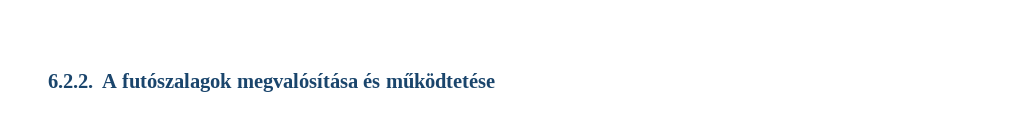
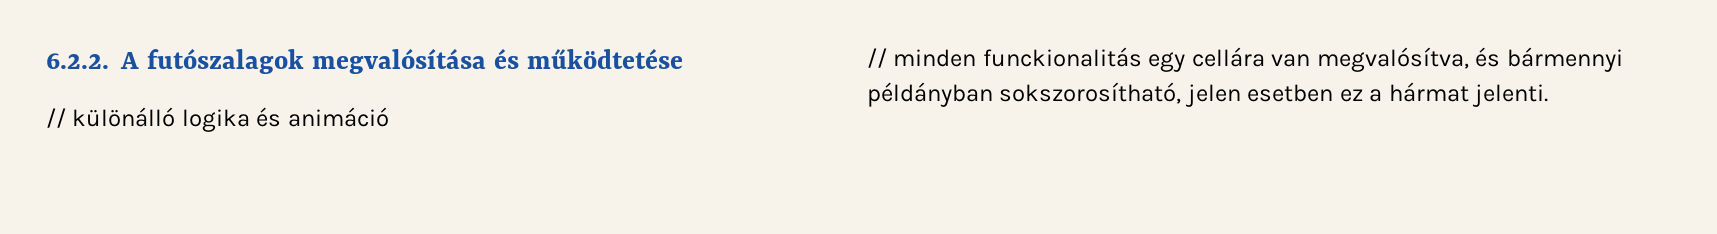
+ // különálló logika és animáció
+ // minden funckionalitás egy cellára van megvalósítva, és bármennyi példányban sokszorosítható, jelen esetben ez a hármat jelenti.

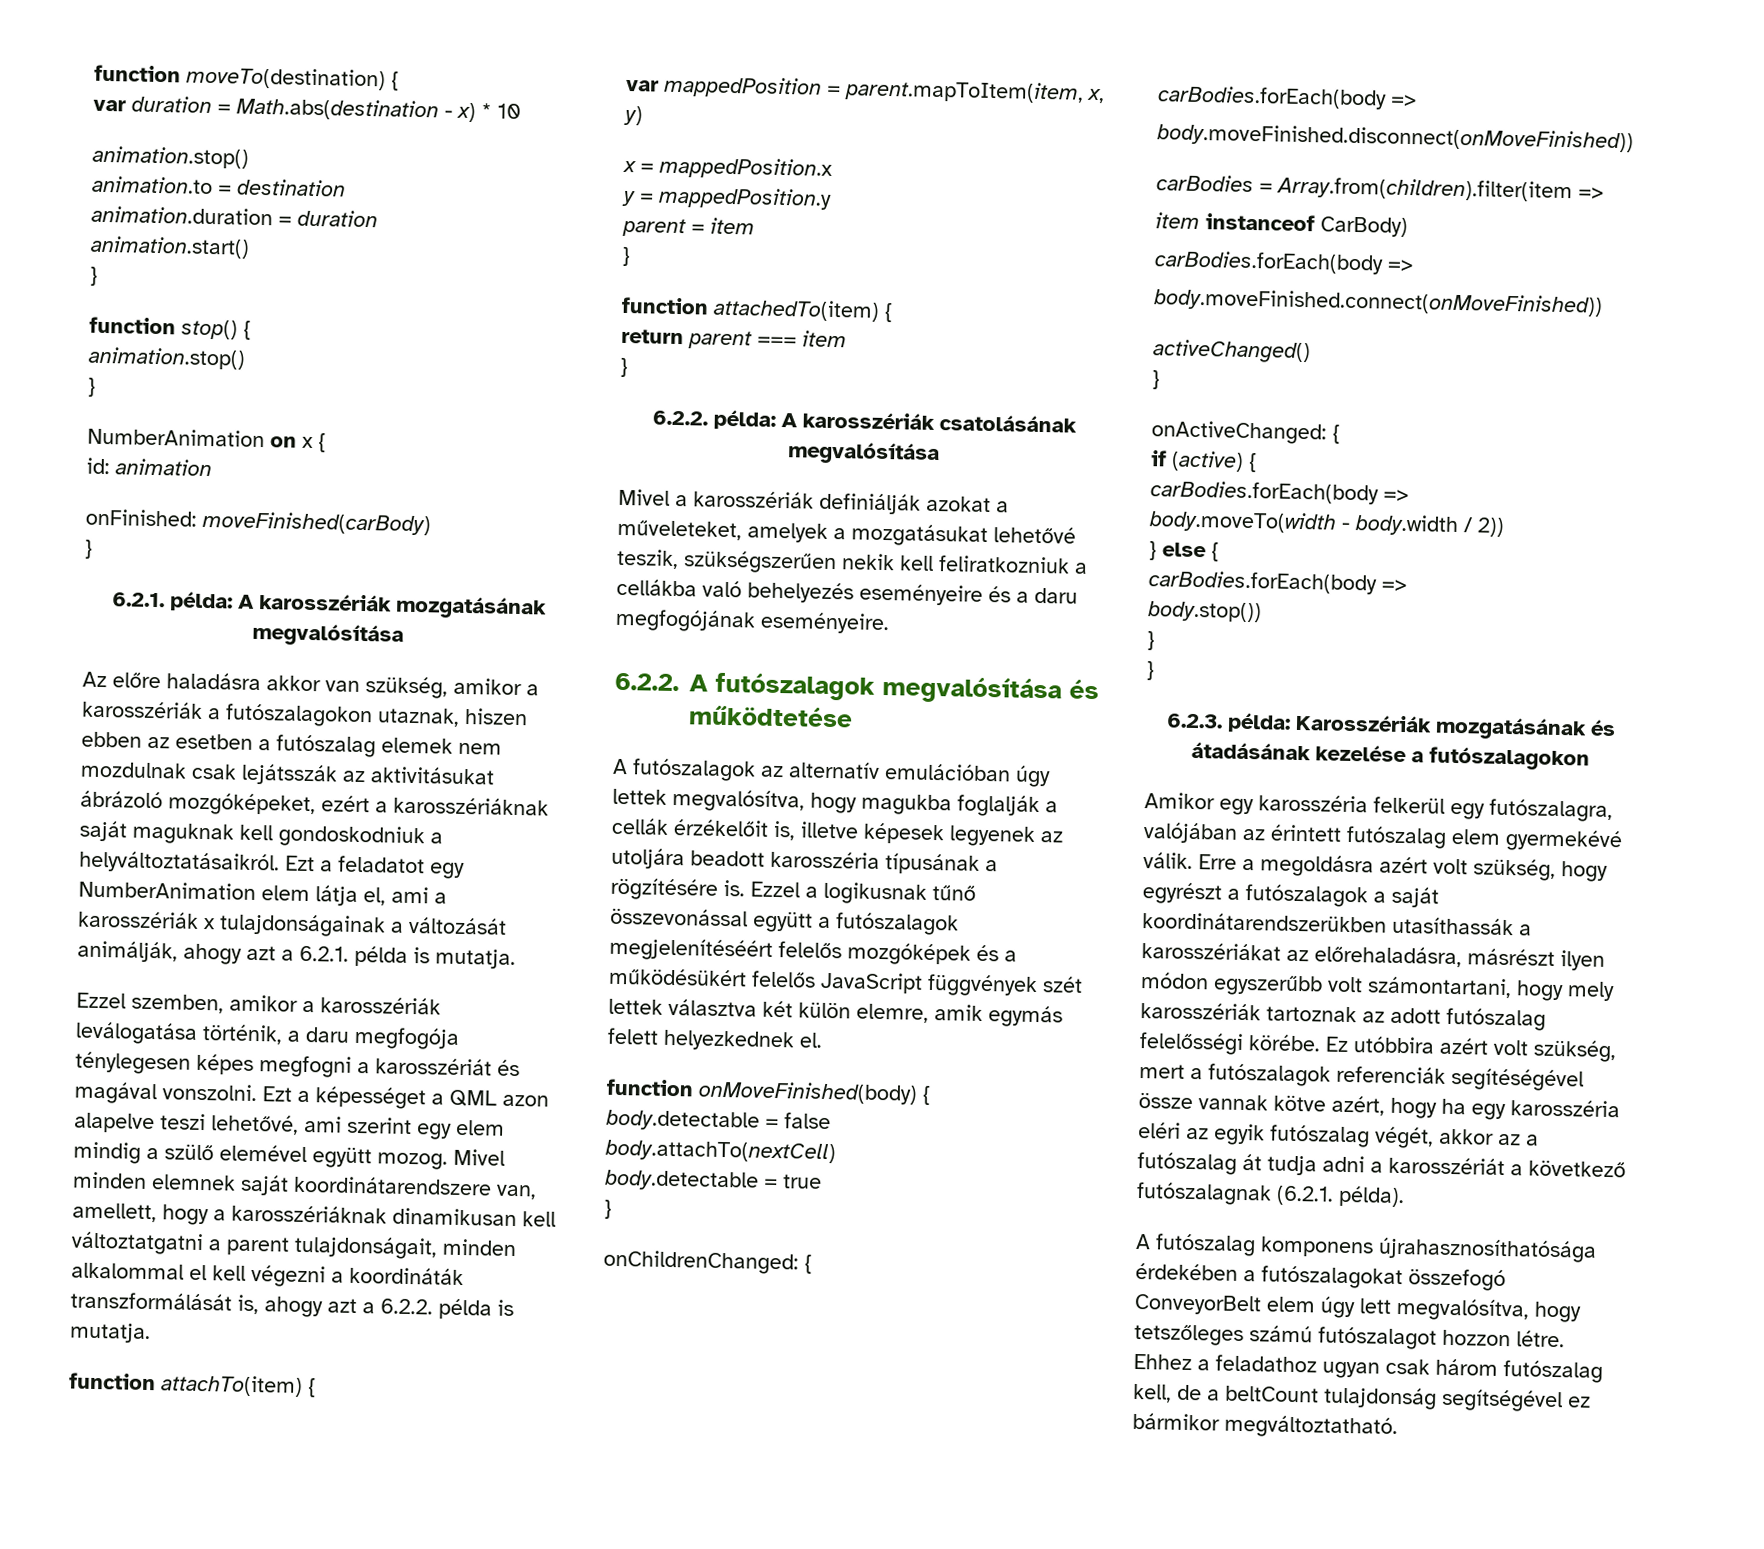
+ function moveTo(destination) {
+ var duration = Math.abs(destination - x) * 10
+ animation.stop()
+ animation.to = destination
+ animation.duration = duration
+ animation.start()
+ }
+ function stop() {
+ animation.stop()
+ }
+ NumberAnimation on x {
+ id: animation
+ onFinished: moveFinished(carBody)
+ }
+ 6.2.1. példa: A karosszériák mozgatásának megvalósítása
+ Az előre haladásra akkor van szükség, amikor a karosszériák a futószalagokon utaznak, hiszen ebben az esetben a futószalag elemek nem mozdulnak csak lejátsszák az aktivitásukat ábrázoló mozgóképeket, ezért a karosszériáknak saját maguknak kell gondoskodniuk a helyváltoztatásaikról. Ezt a feladatot egy NumberAnimation elem látja el, ami a karosszériák x tulajdonságainak a változását animálják, ahogy azt a 6.2.1. példa is mutatja.
+ Ezzel szemben, amikor a karosszériák leválogatása történik, a daru megfogója ténylegesen képes megfogni a karosszériát és magával vonszolni. Ezt a képességet a QML azon alapelve teszi lehetővé, ami szerint egy elem mindig a szülő elemével együtt mozog. Mivel minden elemnek saját koordinátarendszere van, amellett, hogy a karosszériáknak dinamikusan kell változtatgatni a parent tulajdonságait, minden alkalommal el kell végezni a koordináták transzformálását is, ahogy azt a 6.2.2. példa is mutatja.
+ function attachTo(item) {
+ var mappedPosition = parent.mapToItem(item, x, y)
+ x = mappedPosition.x
+ y = mappedPosition.y
+ parent = item
+ }
+ function attachedTo(item) {
+ return parent === item
+ }
+ 6.2.2. példa: A karosszériák csatolásának megvalósítása
+ Mivel a karosszériák definiálják azokat a műveleteket, amelyek a mozgatásukat lehetővé teszik, szükségszerűen nekik kell feliratkozniuk a cellákba való behelyezés eseményeire és a daru megfogójának eseményeire.
- // különálló logika és animáció
- // minden funckionalitás egy cellára van megvalósítva, és bármennyi példányban sokszorosítható, jelen esetben ez a hármat jelenti.
+ A futószalagok az alternatív emulációban úgy lettek megvalósítva, hogy magukba foglalják a cellák érzékelőit is, illetve képesek legyenek az utoljára beadott karosszéria típusának a rögzítésére is. Ezzel a logikusnak tűnő összevonással együtt a futószalagok megjelenítéséért felelős mozgóképek és a működésükért felelős JavaScript függvények szét lettek választva két külön elemre, amik egymás felett helyezkednek el.
+ function onMoveFinished(body) {
+ body.detectable = false
+ body.attachTo(nextCell)
+ body.detectable = true
+ }
+ onChildrenChanged: {
+ carBodies.forEach(body =>
+ body.moveFinished.disconnect(onMoveFinished))
+ carBodies = Array.from(children).filter(item =>
+ item instanceof CarBody)
+ carBodies.forEach(body =>
+ body.moveFinished.connect(onMoveFinished))
+ activeChanged()
+ }
+ onActiveChanged: {
+ if (active) {
+ carBodies.forEach(body =>
+ body.moveTo(width - body.width / 2))
+ } else {
+ carBodies.forEach(body =>
+ body.stop())
+ }
+ }
+ 6.2.3. példa: Karosszériák mozgatásának és átadásának kezelése a futószalagokon
+ Amikor egy karosszéria felkerül egy futószalagra, valójában az érintett futószalag elem gyermekévé válik. Erre a megoldásra azért volt szükség, hogy egyrészt a futószalagok a saját koordinátarendszerükben utasíthassák a karosszériákat az előrehaladásra, másrészt ilyen módon egyszerűbb volt számontartani, hogy mely karosszériák tartoznak az adott futószalag felelősségi körébe. Ez utóbbira azért volt szükség, mert a futószalagok referenciák segítéségével össze vannak kötve azért, hogy ha egy karosszéria eléri az egyik futószalag végét, akkor az a futószalag át tudja adni a karosszériát a következő futószalagnak (6.2.1. példa).
+ A futószalag komponens újrahasznosíthatósága érdekében a futószalagokat összefogó ConveyorBelt elem úgy lett megvalósítva, hogy tetszőleges számú futószalagot hozzon létre. Ehhez a feladathoz ugyan csak három futószalag kell, de a beltCount tulajdonság segítségével ez bármikor megváltoztatható.

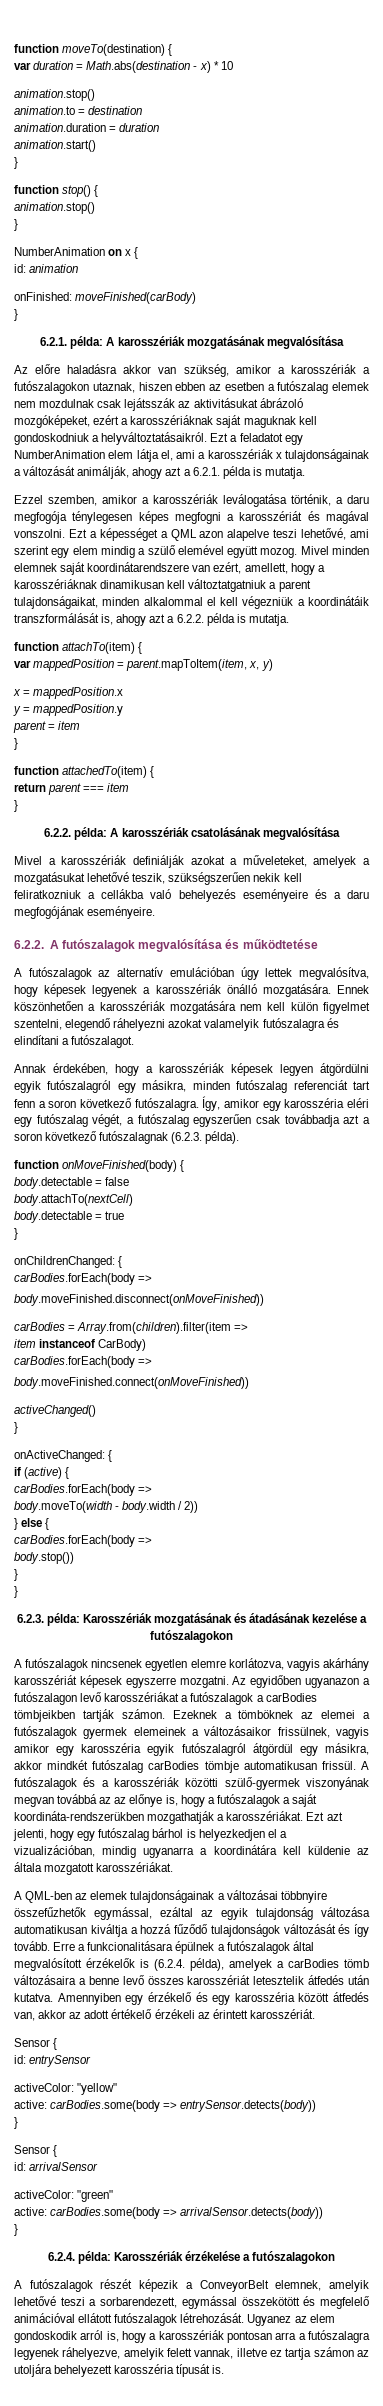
- Mivel minden elemnek saját koordinátarendszere van, amellett, hogy a karosszériáknak dinamikusan kell változtatgatni a parent tulajdonságait, minden alkalommal el kell végezni a koordináták transzformálását is, ahogy azt a 6.2.2. példa is mutatja.
+ Mivel minden elemnek saját koordinátarendszere van ezért, amellett, hogy a karosszériáknak dinamikusan kell változtatgatniuk a parent tulajdonságaikat, minden alkalommal el kell végezniük a koordinátáik transzformálását is, ahogy azt a 6.2.2. példa is mutatja.
- A futószalagok az alternatív emulációban úgy lettek megvalósítva, hogy magukba foglalják a cellák érzékelőit is, illetve képesek legyenek az utoljára beadott karosszéria típusának a rögzítésére is. Ezzel a logikusnak tűnő összevonással együtt a futószalagok megjelenítéséért felelős mozgóképek és a működésükért felelős JavaScript függvények szét lettek választva két külön elemre, amik egymás felett helyezkednek el.
+ A futószalagok az alternatív emulációban úgy lettek megvalósítva, hogy képesek legyenek a karosszériák önálló mozgatására. Ennek köszönhetően a karosszériák mozgatására nem kell külön figyelmet szentelni, elegendő ráhelyezni azokat valamelyik futószalagra és elindítani a futószalagot.
+ Annak érdekében, hogy a karosszériák képesek legyen átgördülni egyik futószalagról egy másikra, minden futószalag referenciát tart fenn a soron következő futószalagra. Így, amikor egy karosszéria eléri egy futószalag végét, a futószalag egyszerűen csak továbbadja azt a soron következő futószalagnak (6.2.3. példa).
- Amikor egy karosszéria felkerül egy futószalagra, valójában az érintett futószalag elem gyermekévé válik. Erre a megoldásra azért volt szükség, hogy egyrészt a futószalagok a saját koordinátarendszerükben utasíthassák a karosszériákat az előrehaladásra, másrészt ilyen módon egyszerűbb volt számontartani, hogy mely karosszériák tartoznak az adott futószalag felelősségi körébe. Ez utóbbira azért volt szükség, mert a futószalagok referenciák segítéségével össze vannak kötve azért, hogy ha egy karosszéria eléri az egyik futószalag végét, akkor az a futószalag át tudja adni a karosszériát a következő futószalagnak (6.2.1. példa).
- A futószalag komponens újrahasznosíthatósága érdekében a futószalagokat összefogó ConveyorBelt elem úgy lett megvalósítva, hogy tetszőleges számú futószalagot hozzon létre. Ehhez a feladathoz ugyan csak három futószalag kell, de a beltCount tulajdonság segítségével ez bármikor megváltoztatható.
+ A futószalagok nincsenek egyetlen elemre korlátozva, vagyis akárhány karosszériát képesek egyszerre mozgatni. Az egyidőben ugyanazon a futószalagon levő karosszériákat a futószalagok a carBodies tömbjeikben tartják számon. Ezeknek a tömböknek az elemei a futószalagok gyermek elemeinek a változásaikor frissülnek, vagyis amikor egy karosszéria egyik futószalagról átgördül egy másikra, akkor mindkét futószalag carBodies tömbje automatikusan frissül. A futószalagok és a karosszériák közötti szülő-gyermek viszonyának megvan továbbá az az előnye is, hogy a futószalagok a saját koordináta-rendszerükben mozgathatják a karosszériákat. Ezt azt jelenti, hogy egy futószalag bárhol is helyezkedjen el a vizualizációban, mindig ugyanarra a koordinátára kell küldenie az általa mozgatott karosszériákat.
+ A QML-ben az elemek tulajdonságainak a változásai többnyire összefűzhetők egymással, ezáltal az egyik tulajdonság változása automatikusan kiváltja a hozzá fűződő tulajdonságok változását és így tovább. Erre a funkcionalitásara épülnek a futószalagok által megvalósított érzékelők is (6.2.4. példa), amelyek a carBodies tömb változásaira a benne levő összes karosszériát letesztelik átfedés után kutatva. Amennyiben egy érzékelő és egy karosszéria között átfedés van, akkor az adott értékelő érzékeli az érintett karosszériát.
+ Sensor {
+ id: entrySensor
+ activeColor: "yellow"
+ active: carBodies.some(body => entrySensor.detects(body))
+ }
+ Sensor {
+ id: arrivalSensor
+ activeColor: "green"
+ active: carBodies.some(body => arrivalSensor.detects(body))
+ }
+ 6.2.4. példa: Karosszériák érzékelése a futószalagokon
+ A futószalagok részét képezik a ConveyorBelt elemnek, amelyik lehetővé teszi a sorbarendezett, egymással összekötött és megfelelő animációval ellátott futószalagok létrehozását. Ugyanez az elem gondoskodik arról is, hogy a karosszériák pontosan arra a futószalagra legyenek ráhelyezve, amelyik felett vannak, illetve ez tartja számon az utoljára behelyezett karosszéria típusát is.

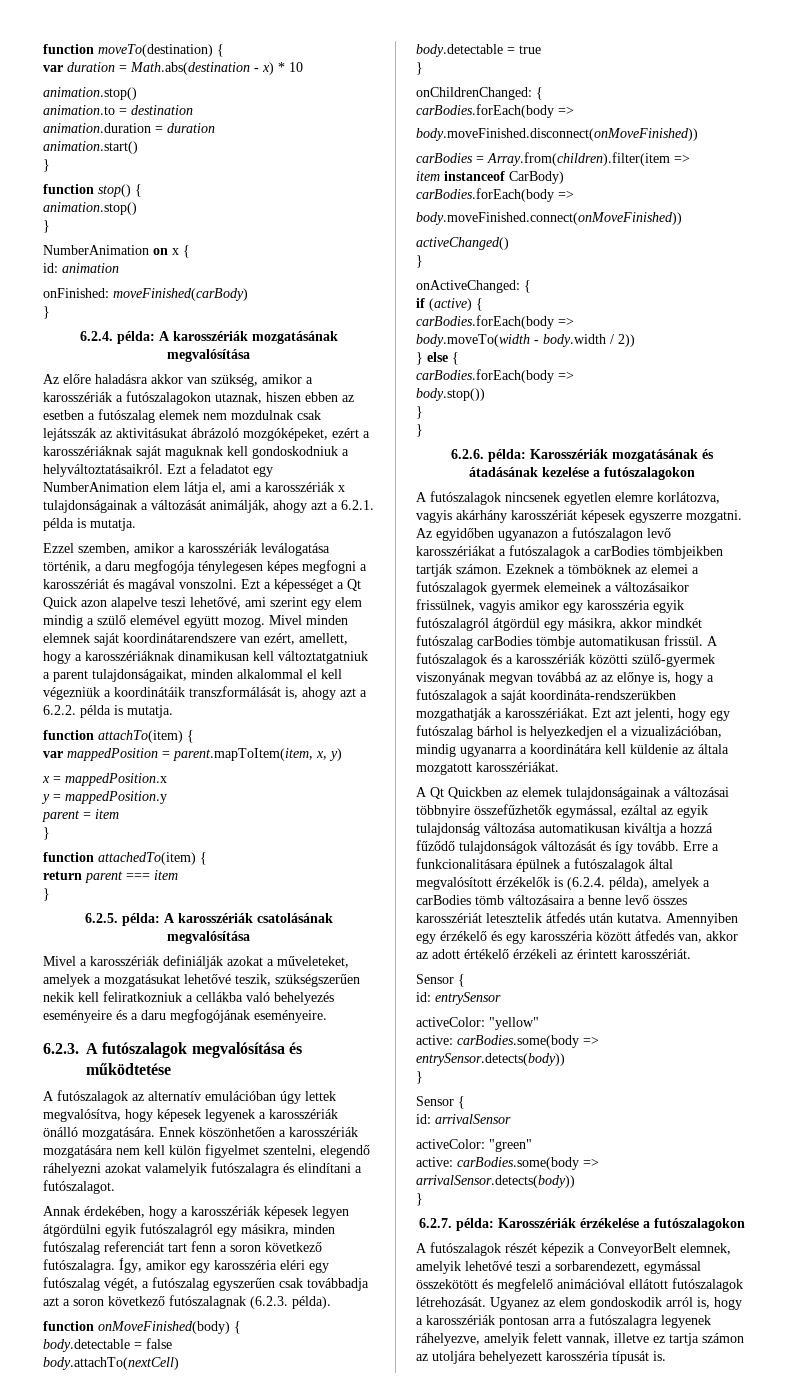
- 6.2.1. példa: A karosszériák mozgatásának megvalósítása
+ 6.2.4. példa: A karosszériák mozgatásának megvalósítása
- Ezt a képességet a QML azon alapelve teszi lehetővé, ami szerint egy elem mindig a szülő elemével együtt mozog.
+ Ezt a képességet a Qt Quick azon alapelve teszi lehetővé, ami szerint egy elem mindig a szülő elemével együtt mozog.
- 6.2.2. példa: A karosszériák csatolásának megvalósítása
+ 6.2.5. példa: A karosszériák csatolásának megvalósítása
- 6.2.2. A futószalagok megvalósítása és működtetése
+ 6.2.3. A futószalagok megvalósítása és működtetése
- 6.2.3. példa: Karosszériák mozgatásának és átadásának kezelése a futószalagokon
+ 6.2.6. példa: Karosszériák mozgatásának és átadásának kezelése a futószalagokon
- A QML-ben az elemek tulajdonságainak a változásai többnyire összefűzhetők egymással, ezáltal az egyik tulajdonság változása automatikusan kiváltja a hozzá fűződő tulajdonságok változását és így tovább.
+ A Qt Quickben az elemek tulajdonságainak a változásai többnyire összefűzhetők egymással, ezáltal az egyik tulajdonság változása automatikusan kiváltja a hozzá fűződő tulajdonságok változását és így tovább.
- 6.2.4. példa: Karosszériák érzékelése a futószalagokon
+ 6.2.7. példa: Karosszériák érzékelése a futószalagokon

